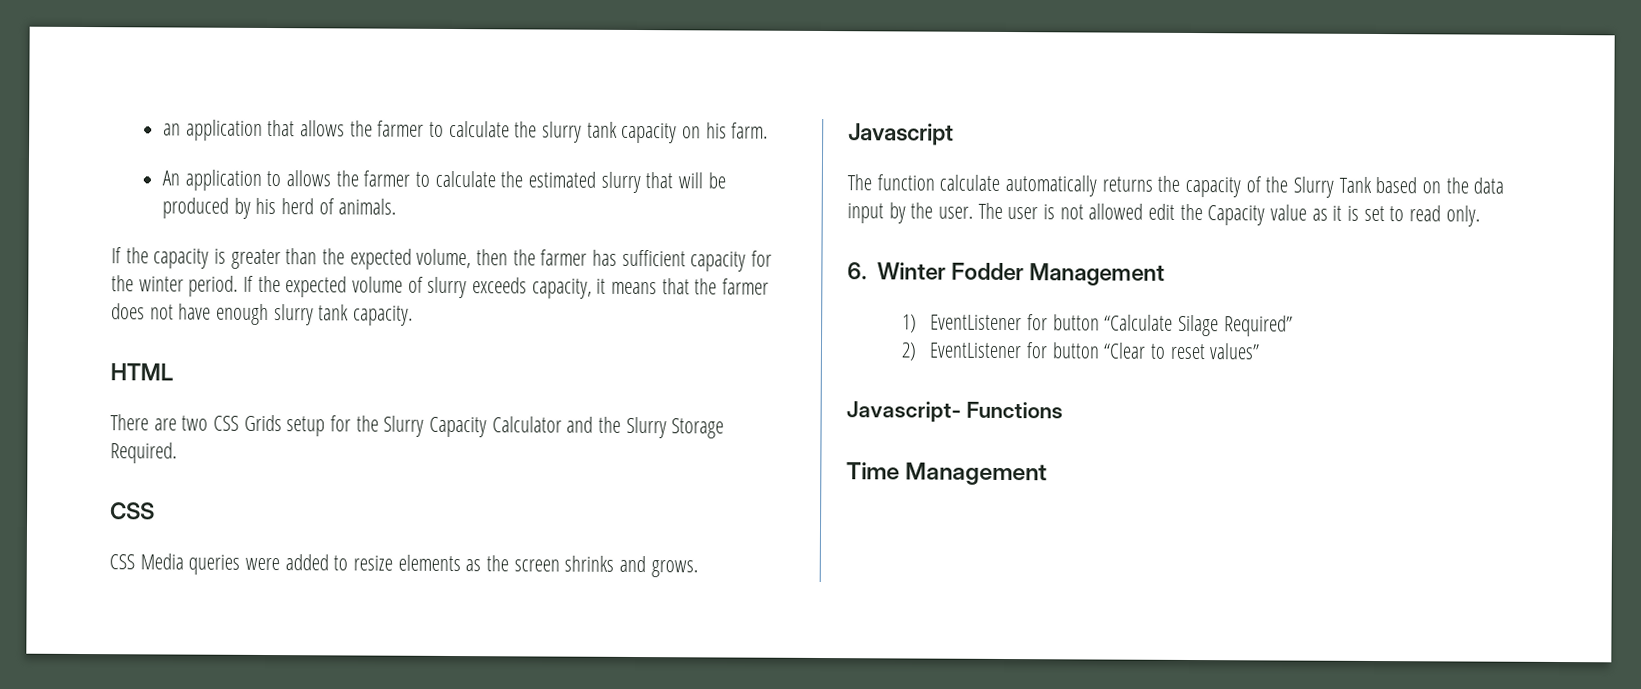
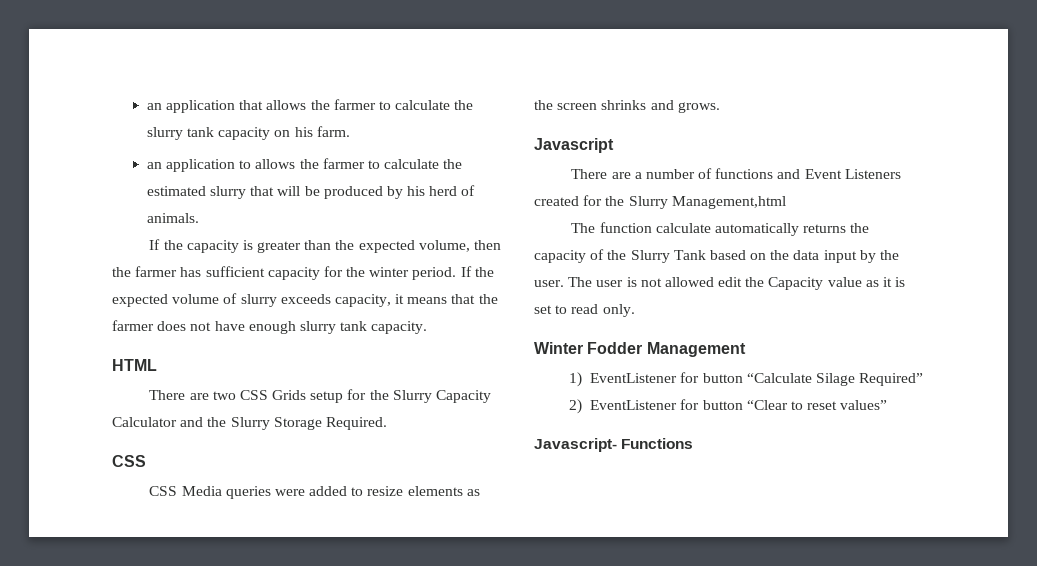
- An application to allows the farmer to calculate the estimated slurry that will be produced by his herd of animals.
+ an application to allows the farmer to calculate the estimated slurry that will be produced by his herd of animals.
+ There are a number of functions and Event Listeners created for the Slurry Management,html
- 6. Winter Fodder Management
+ Winter Fodder Management
- Time Management

